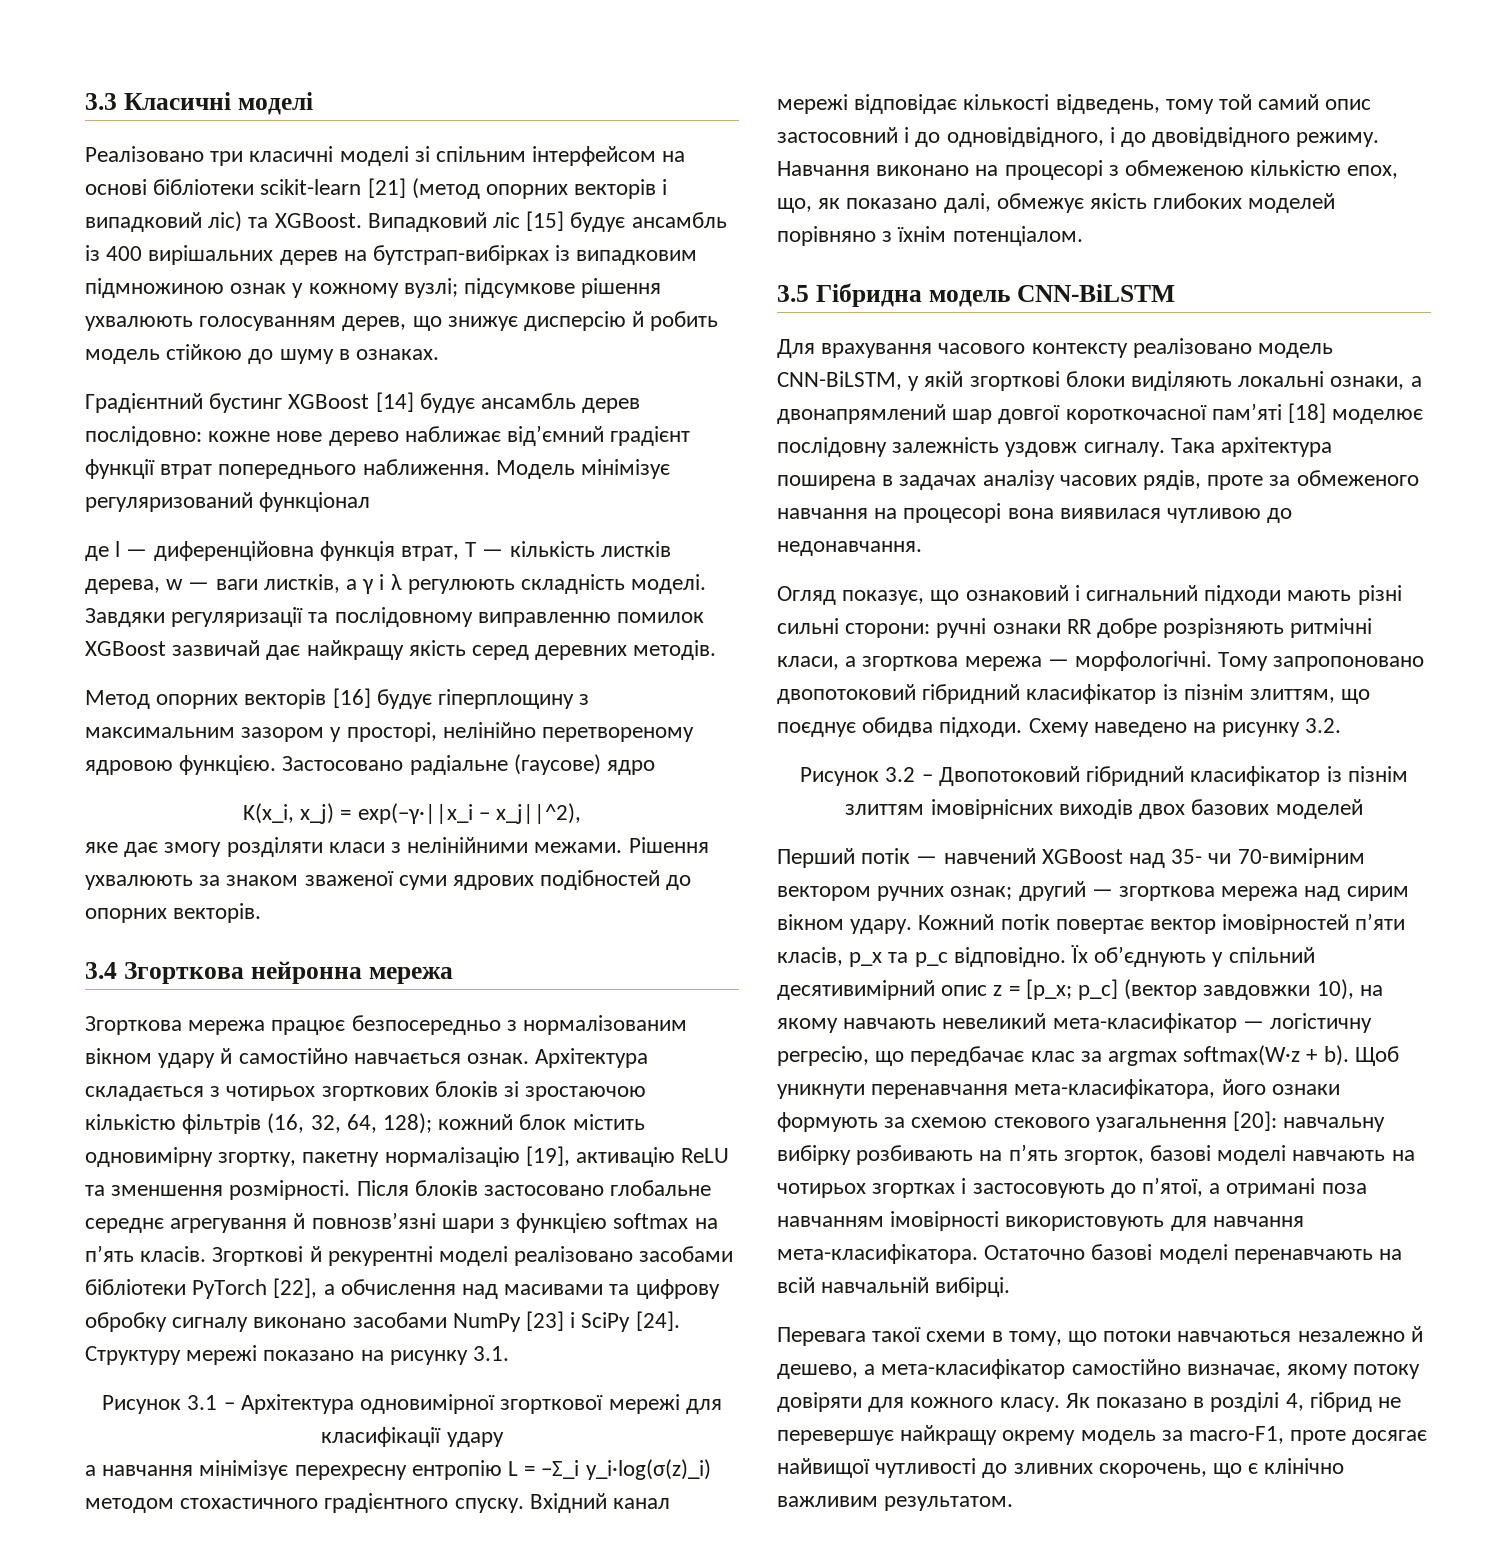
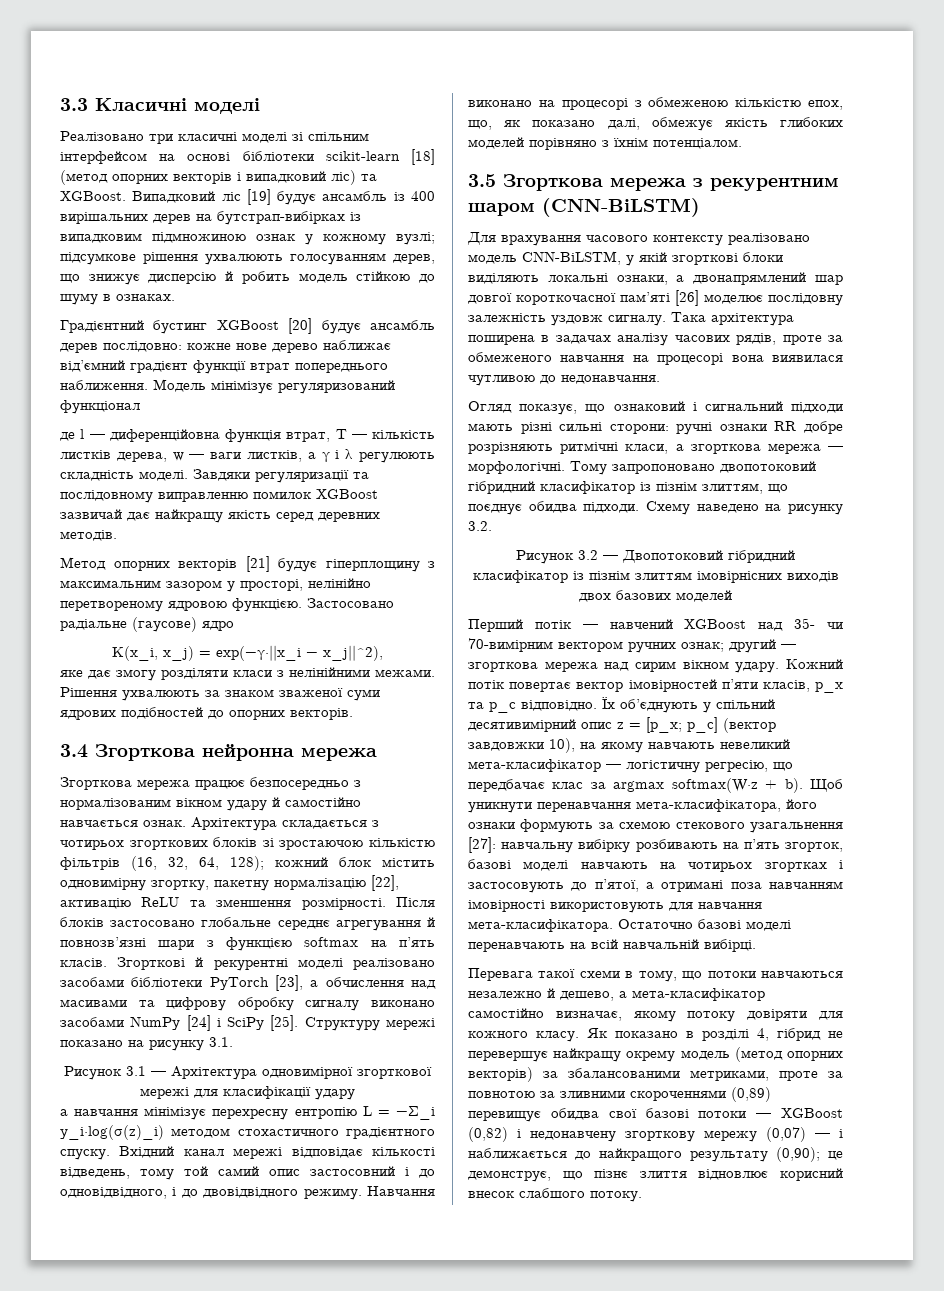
- Реалізовано три класичні моделі зі спільним інтерфейсом на основі бібліотеки scikit-learn [21] (метод опорних векторів і випадковий ліс) та XGBoost.
+ Реалізовано три класичні моделі зі спільним інтерфейсом на основі бібліотеки scikit-learn [18] (метод опорних векторів і випадковий ліс) та XGBoost.
- Випадковий ліс [15] будує ансамбль із 400 вирішальних дерев на бутстрап-вибірках із випадковим підмножиною ознак у кожному вузлі; підсумкове рішення ухвалюють голосуванням дерев, що знижує дисперсію й робить модель стійкою до шуму в ознаках.
+ Випадковий ліс [19] будує ансамбль із 400 вирішальних дерев на бутстрап-вибірках із випадковим підмножиною ознак у кожному вузлі; підсумкове рішення ухвалюють голосуванням дерев, що знижує дисперсію й робить модель стійкою до шуму в ознаках.
- Градієнтний бустинг XGBoost [14] будує ансамбль дерев послідовно: кожне нове дерево наближає від’ємний градієнт функції втрат попереднього наближення.
+ Градієнтний бустинг XGBoost [20] будує ансамбль дерев послідовно: кожне нове дерево наближає від’ємний градієнт функції втрат попереднього наближення.
- Метод опорних векторів [16] будує гіперплощину з максимальним зазором у просторі, нелінійно перетвореному ядровою функцією.
+ Метод опорних векторів [21] будує гіперплощину з максимальним зазором у просторі, нелінійно перетвореному ядровою функцією.
- Архітектура складається з чотирьох згорткових блоків зі зростаючою кількістю фільтрів (16, 32, 64, 128); кожний блок містить одновимірну згортку, пакетну нормалізацію [19], активацію ReLU та зменшення розмірності.
+ Архітектура складається з чотирьох згорткових блоків зі зростаючою кількістю фільтрів (16, 32, 64, 128); кожний блок містить одновимірну згортку, пакетну нормалізацію [22], активацію ReLU та зменшення розмірності.
- Згорткові й рекурентні моделі реалізовано засобами бібліотеки PyTorch [22], а обчислення над масивами та цифрову обробку сигналу виконано засобами NumPy [23] і SciPy [24].
+ Згорткові й рекурентні моделі реалізовано засобами бібліотеки PyTorch [23], а обчислення над масивами та цифрову обробку сигналу виконано засобами NumPy [24] і SciPy [25].
- Рисунок 3.1 – Архітектура одновимірної згорткової мережі для класифікації удару
+ Рисунок 3.1 — Архітектура одновимірної згорткової мережі для класифікації удару
- 3.5 Гібридна модель CNN-BiLSTM
+ 3.5 Згорткова мережа з рекурентним шаром (CNN-BiLSTM)
- Для врахування часового контексту реалізовано модель CNN-BiLSTM, у якій згорткові блоки виділяють локальні ознаки, а двонапрямлений шар довгої короткочасної пам’яті [18] моделює послідовну залежність уздовж сигналу.
+ Для врахування часового контексту реалізовано модель CNN-BiLSTM, у якій згорткові блоки виділяють локальні ознаки, а двонапрямлений шар довгої короткочасної пам’яті [26] моделює послідовну залежність уздовж сигналу.
- Рисунок 3.2 – Двопотоковий гібридний класифікатор із пізнім злиттям імовірнісних виходів двох базових моделей
+ Рисунок 3.2 — Двопотоковий гібридний класифікатор із пізнім злиттям імовірнісних виходів двох базових моделей
- Щоб уникнути перенавчання мета-класифікатора, його ознаки формують за схемою стекового узагальнення [20]: навчальну вибірку розбивають на п’ять згорток, базові моделі навчають на чотирьох згортках і застосовують до п’ятої, а отримані поза навчанням імовірності використовують для навчання мета-класифікатора.
+ Щоб уникнути перенавчання мета-класифікатора, його ознаки формують за схемою стекового узагальнення [27]: навчальну вибірку розбивають на п’ять згорток, базові моделі навчають на чотирьох згортках і застосовують до п’ятої, а отримані поза навчанням імовірності використовують для навчання мета-класифікатора.
- Як показано в розділі 4, гібрид не перевершує найкращу окрему модель за macro-F1, проте досягає найвищої чутливості до зливних скорочень, що є клінічно важливим результатом.
+ Як показано в розділі 4, гібрид не перевершує найкращу окрему модель (метод опорних векторів) за збалансованими метриками, проте за повнотою за зливними скороченнями (0,89) перевищує обидва свої базові потоки — XGBoost (0,82) і недонавчену згорткову мережу (0,07) — і наближається до найкращого результату (0,90); це демонструє, що пізнє злиття відновлює корисний внесок слабшого потоку.

